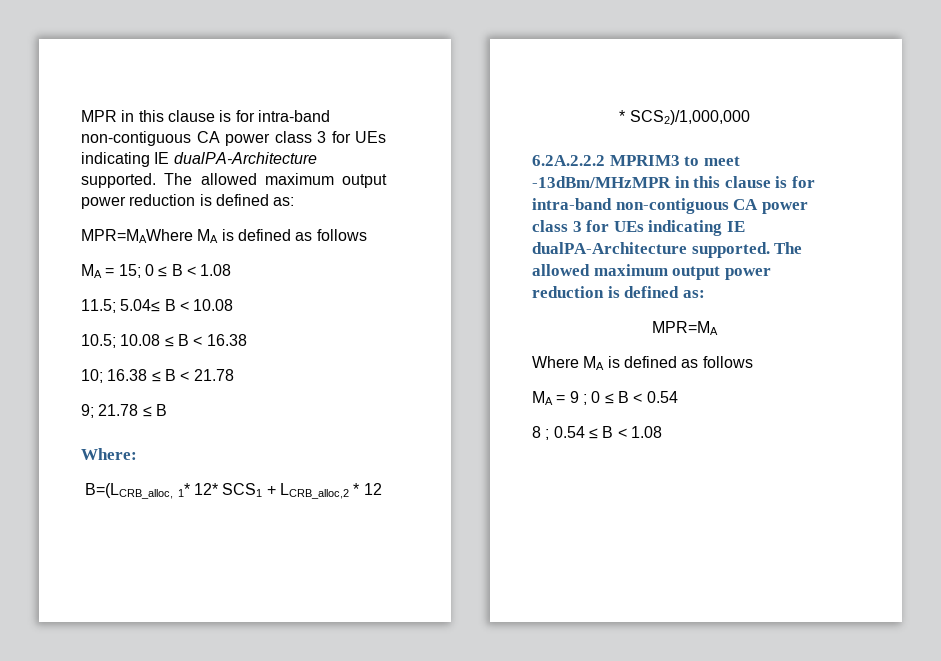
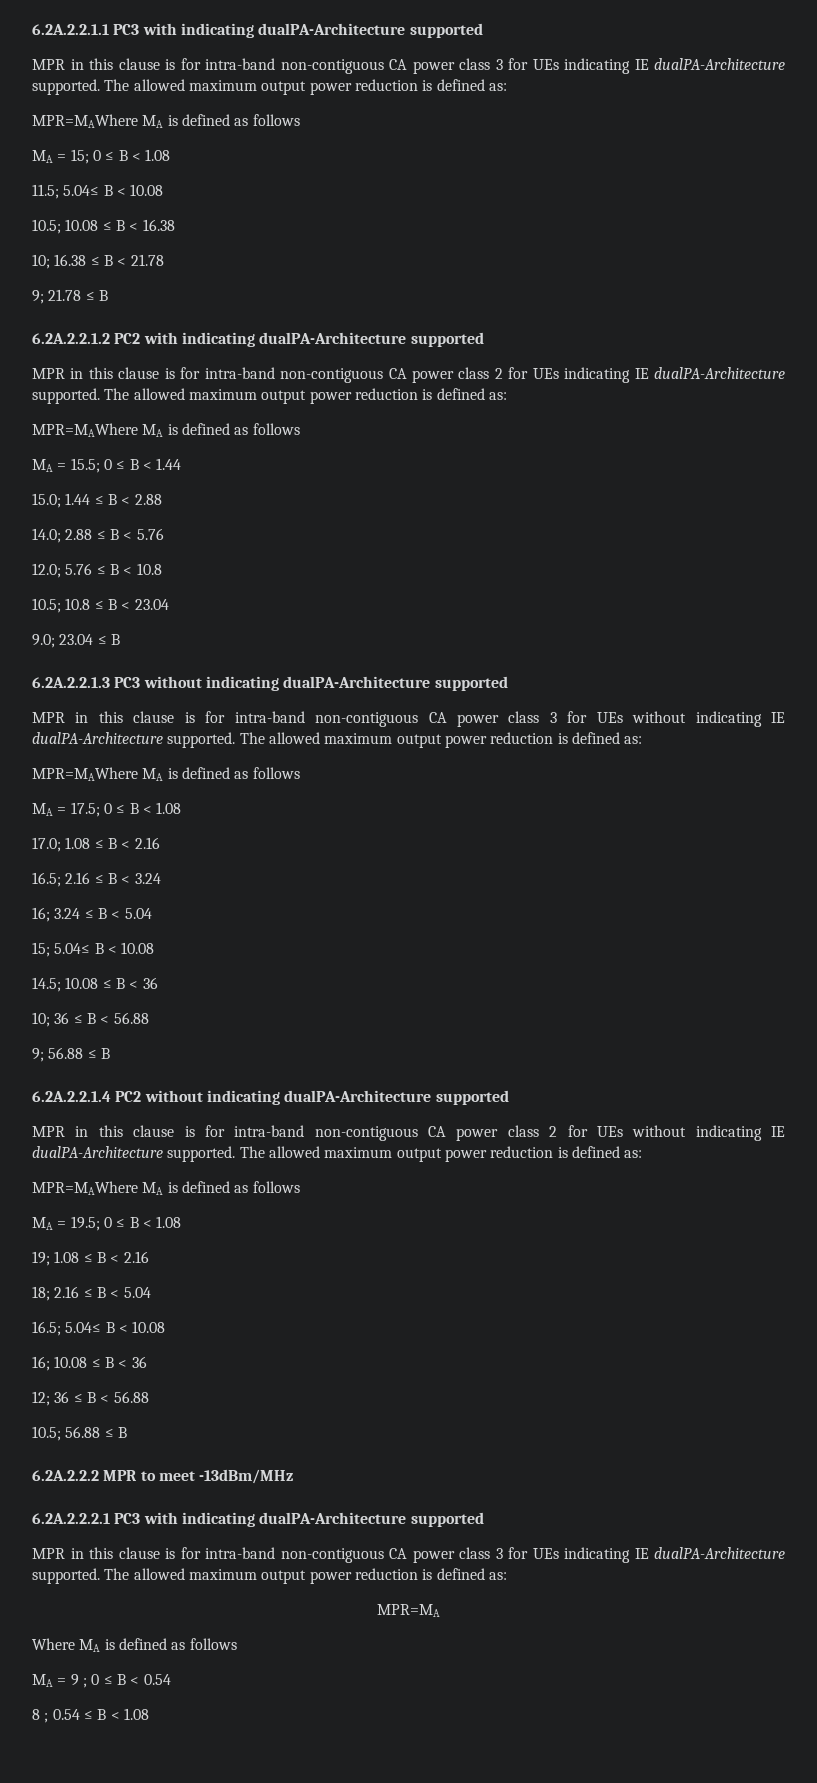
+ 6.2A.2.2.1.1 PC3 with indicating dualPA-Architecture supported
- Where:
- B=(LCRB_alloc, 1* 12* SCS1 + LCRB_alloc,2 * 12 * SCS2)/1,000,000
+ 6.2A.2.2.1.2 PC2 with indicating dualPA-Architecture supported
+ MPR in this clause is for intra-band non-contiguous CA power class 2 for UEs indicating IE dualPA-Architecture supported. The allowed maximum output power reduction is defined as:
+ MPR=MAWhere MA is defined as follows
+ MA = 15.5; 0 ≤ B < 1.44
+ 15.0; 1.44 ≤ B < 2.88
+ 14.0; 2.88 ≤ B < 5.76
+ 12.0; 5.76 ≤ B < 10.8
+ 10.5; 10.8 ≤ B < 23.04
+ 9.0; 23.04 ≤ B
+ 6.2A.2.2.1.3 PC3 without indicating dualPA-Architecture supported
+ MPR in this clause is for intra-band non-contiguous CA power class 3 for UEs without indicating IE dualPA-Architecture supported. The allowed maximum output power reduction is defined as:
+ MPR=MAWhere MA is defined as follows
+ MA = 17.5; 0 ≤ B < 1.08
+ 17.0; 1.08 ≤ B < 2.16
+ 16.5; 2.16 ≤ B < 3.24
+ 16; 3.24 ≤ B < 5.04
+ 15; 5.04≤ B < 10.08
+ 14.5; 10.08 ≤ B < 36
+ 10; 36 ≤ B < 56.88
+ 9; 56.88 ≤ B
+ 6.2A.2.2.1.4 PC2 without indicating dualPA-Architecture supported
+ MPR in this clause is for intra-band non-contiguous CA power class 2 for UEs without indicating IE dualPA-Architecture supported. The allowed maximum output power reduction is defined as:
+ MPR=MAWhere MA is defined as follows
+ MA = 19.5; 0 ≤ B < 1.08
+ 19; 1.08 ≤ B < 2.16
+ 18; 2.16 ≤ B < 5.04
+ 16.5; 5.04≤ B < 10.08
+ 16; 10.08 ≤ B < 36
+ 12; 36 ≤ B < 56.88
+ 10.5; 56.88 ≤ B
- 6.2A.2.2.2 MPRIM3 to meet -13dBm/MHzMPR in this clause is for intra-band non-contiguous CA power class 3 for UEs indicating IE dualPA-Architecture supported.
+ 6.2A.2.2.2 MPR to meet -13dBm/MHz
+ 6.2A.2.2.2.1 PC3 with indicating dualPA-Architecture supported
+ MPR in this clause is for intra-band non-contiguous CA power class 3 for UEs indicating IE dualPA-Architecture supported.

